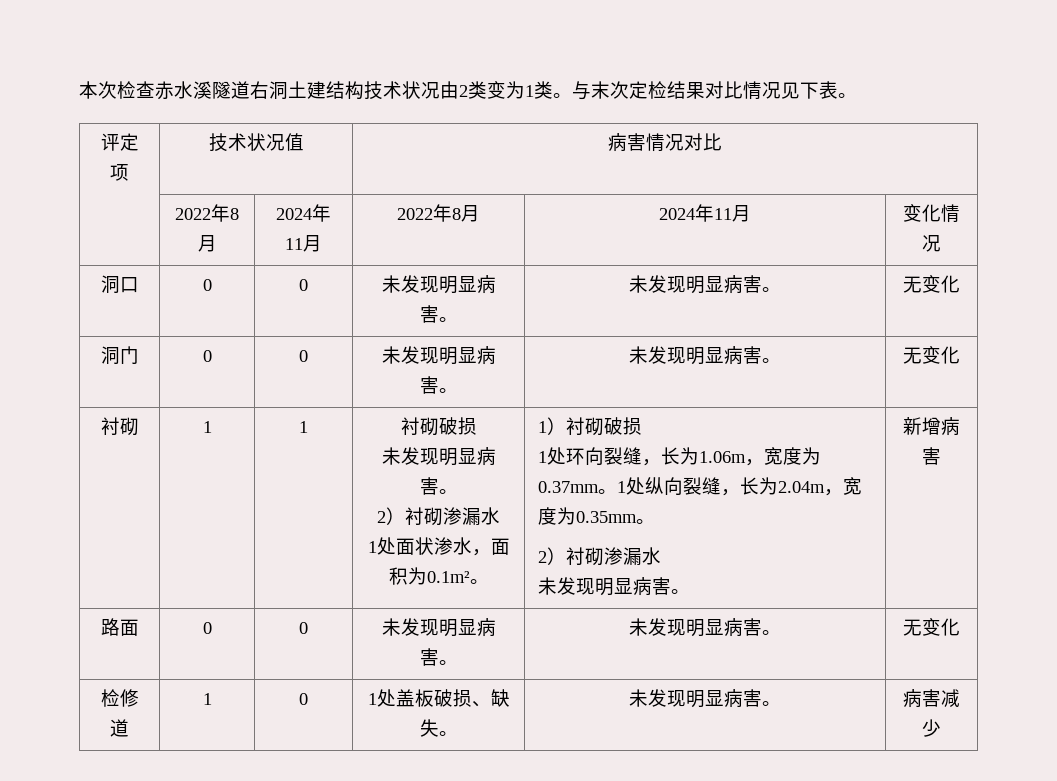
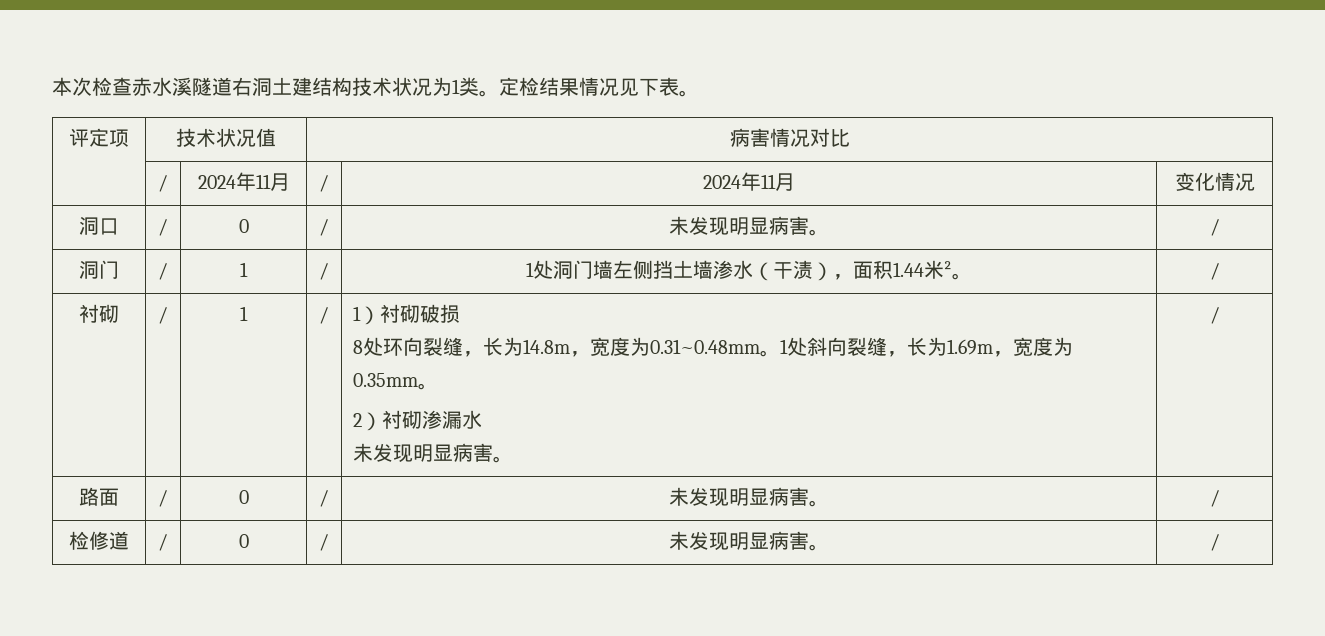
- 本次检查赤水溪隧道右洞土建结构技术状况由2类变为1类。
+ 本次检查赤水溪隧道右洞土建结构技术状况为1类。
- 与末次定检结果对比情况见下表。
+ 定检结果情况见下表。
- | 2022年8月 | 2024年11月 | 2022年8月 | 2024年11月 | 变化情况
+ | / | 2024年11月 | / | 2024年11月 | 变化情况
- 洞口 | 0 | 0 | 未发现明显病害。 | 未发现明显病害。 | 无变化
- 洞门 | 0 | 0 | 未发现明显病害。 | 未发现明显病害。 | 无变化
+ 洞口 | / | 0 | / | 未发现明显病害。 | /
+ 洞门 | / | 1 | / | 1处洞门墙左侧挡土墙渗水（干渍），面积1.44米²。 | /
- 衬砌 | 1 | 1 | 衬砌破损
- 未发现明显病害。
- 2）衬砌渗漏水
- 1处面状渗水，面积为0.1m²。
+ 衬砌 | / | 1 | /
- 1处环向裂缝，长为1.06m，宽度为0.37mm。
+ 8处环向裂缝，长为14.8m，宽度为0.31~0.48mm。
- 1处纵向裂缝，长为2.04m，宽度为0.35mm。
+ 1处斜向裂缝，长为1.69m，宽度为0.35mm。
  2）衬砌渗漏水
- 未发现明显病害。 | 新增病害
+ 未发现明显病害。 | /
- 路面 | 0 | 0 | 未发现明显病害。 | 未发现明显病害。 | 无变化
+ 路面 | / | 0 | / | 未发现明显病害。 | /
- 检修道 | 1 | 0 | 1处盖板破损、缺失。 | 未发现明显病害。 | 病害减少
+ 检修道 | / | 0 | / | 未发现明显病害。 | /

